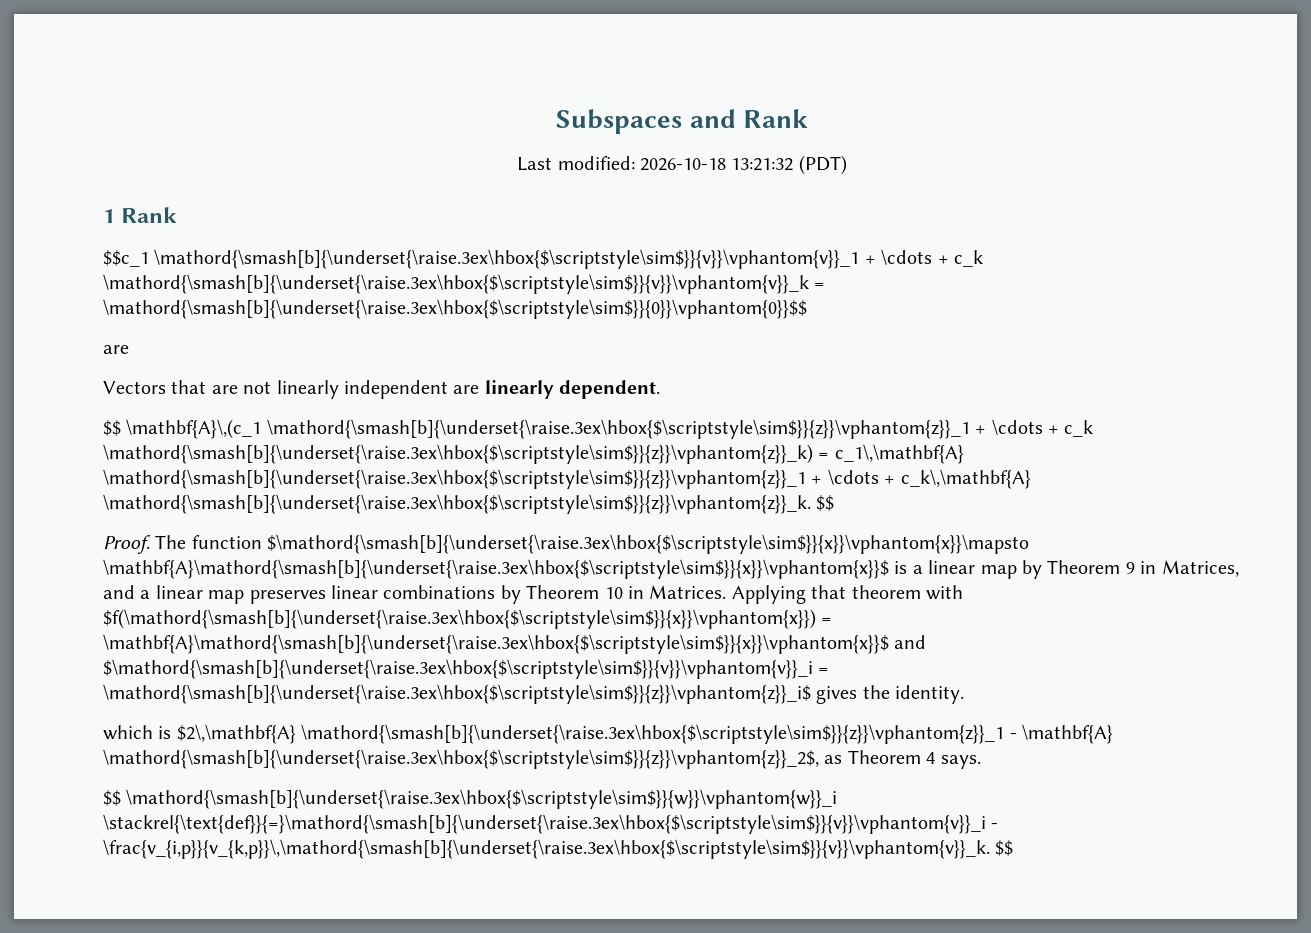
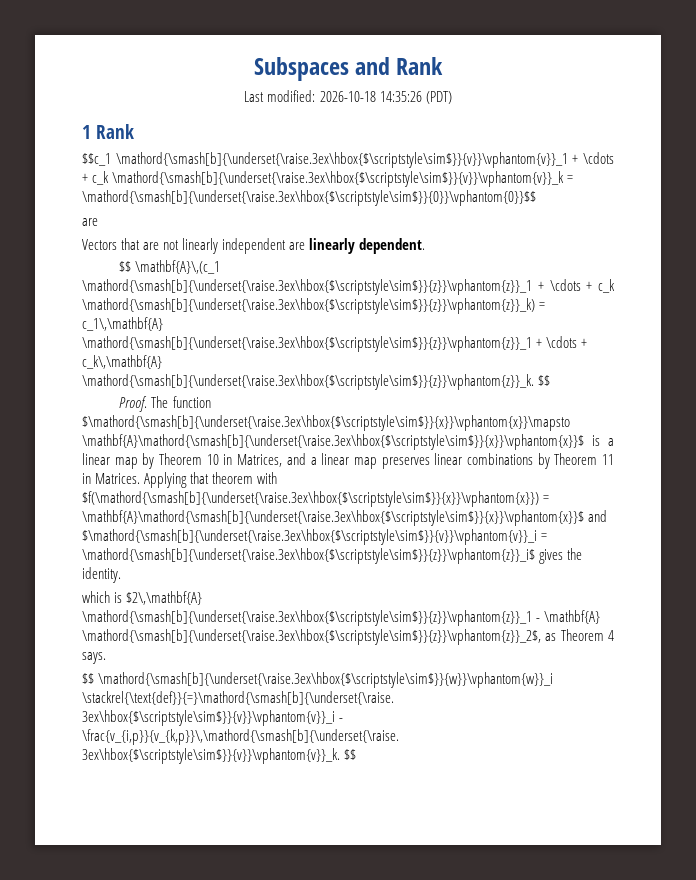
- Last modified: 2026-10-18 13:21:32 (PDT)
+ Last modified: 2026-10-18 14:35:26 (PDT)
- The function $\mathord{\smash[b]{\underset{\raise.3ex\hbox{$\scriptstyle\sim$}}{x}}\vphantom{x}}\mapsto \mathbf{A}\mathord{\smash[b]{\underset{\raise.3ex\hbox{$\scriptstyle\sim$}}{x}}\vphantom{x}}$ is a linear map by Theorem 9 in Matrices, and a linear map preserves linear combinations by Theorem 10 in Matrices.
+ The function $\mathord{\smash[b]{\underset{\raise.3ex\hbox{$\scriptstyle\sim$}}{x}}\vphantom{x}}\mapsto \mathbf{A}\mathord{\smash[b]{\underset{\raise.3ex\hbox{$\scriptstyle\sim$}}{x}}\vphantom{x}}$ is a linear map by Theorem 10 in Matrices, and a linear map preserves linear combinations by Theorem 11 in Matrices.

